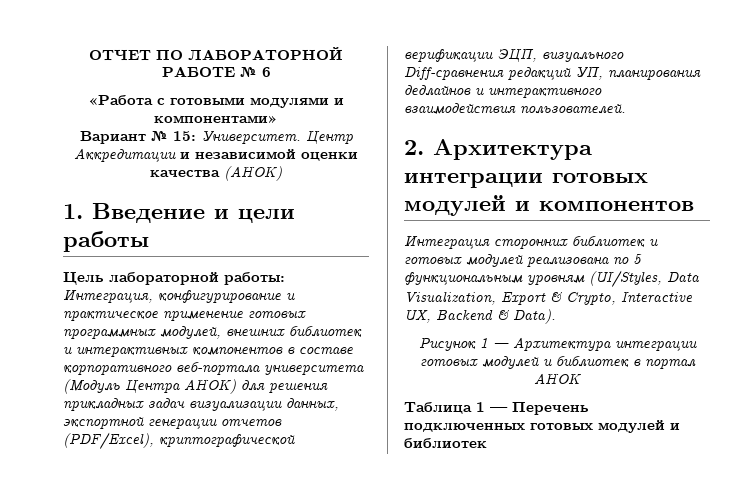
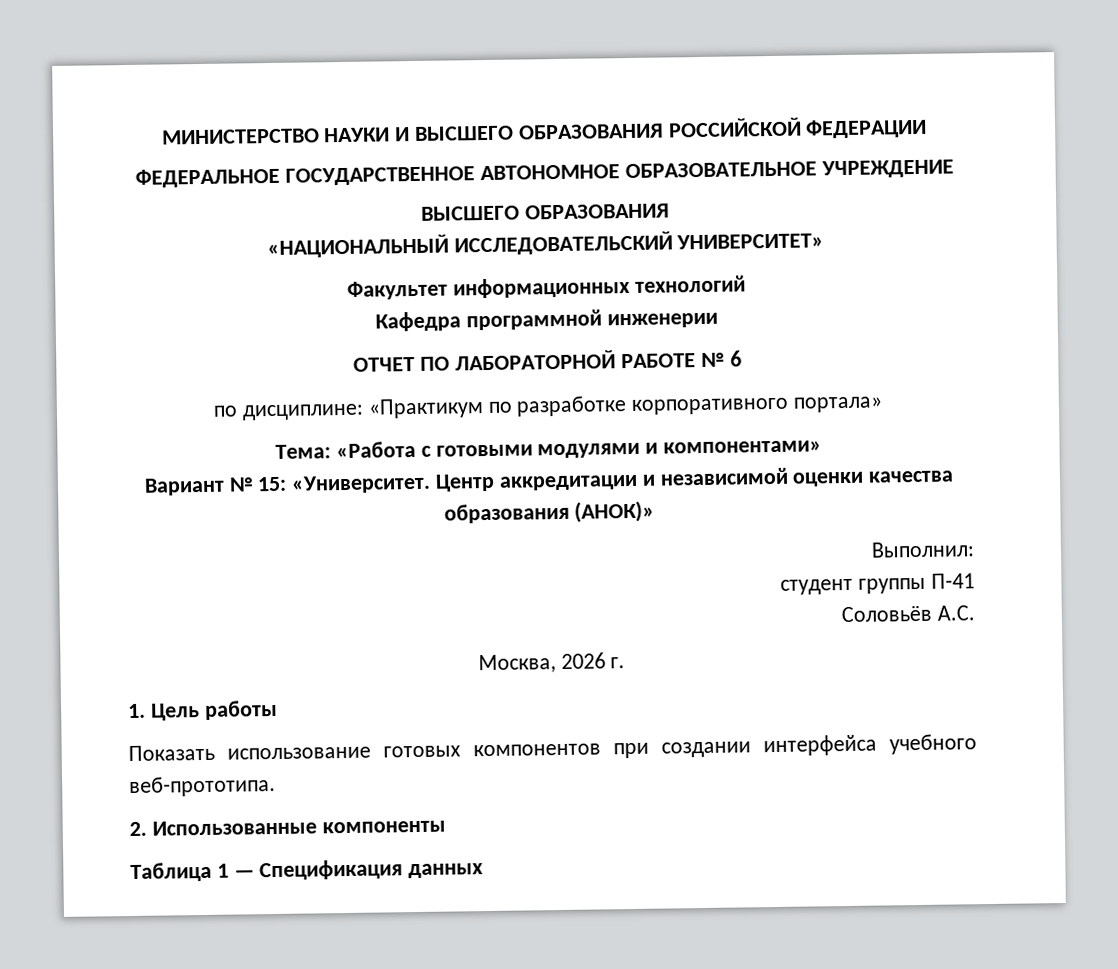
+ МИНИСТЕРСТВО НАУКИ И ВЫСШЕГО ОБРАЗОВАНИЯ РОССИЙСКОЙ ФЕДЕРАЦИИ
+ ФЕДЕРАЛЬНОЕ ГОСУДАРСТВЕННОЕ АВТОНОМНОЕ ОБРАЗОВАТЕЛЬНОЕ УЧРЕЖДЕНИЕ
+ ВЫСШЕГО ОБРАЗОВАНИЯ
+ «НАЦИОНАЛЬНЫЙ ИССЛЕДОВАТЕЛЬСКИЙ УНИВЕРСИТЕТ»
+ Факультет информационных технологий
+ Кафедра программной инженерии
- «Работа с готовыми модулями и компонентами»
+ по дисциплине: «Практикум по разработке корпоративного портала»
+ Тема: «Работа с готовыми модулями и компонентами»
- Вариант № 15: Университет. Центр Аккредитации и независимой оценки качества (АНОК)
- 1. Введение и цели работы
- Цель лабораторной работы: Интеграция, конфигурирование и практическое применение готовых программных модулей, внешних библиотек и интерактивных компонентов в составе корпоративного веб-портала университета (Модуль Центра АНОК) для решения прикладных задач визуализации данных, экспортной генерации отчетов (PDF/Excel), криптографической верификации ЭЦП, визуального Diff-сравнения редакций УП, планирования дедлайнов и интерактивного взаимодействия пользователей.
- 2. Архитектура интеграции готовых модулей и компонентов
- Интеграция сторонних библиотек и готовых модулей реализована по 5 функциональным уровням (UI/Styles, Data Visualization, Export & Crypto, Interactive UX, Backend & Data).
- Рисунок 1 — Архитектура интеграции готовых модулей и библиотек в портал АНОК
- Таблица 1 — Перечень подключенных готовых модулей и библиотек
+ Вариант № 15: «Университет. Центр аккредитации и независимой оценки качества образования (АНОК)»
+ Выполнил:
+ студент группы П-41
+ Соловьёв А.С.
+ Москва, 2026 г.
+ 1. Цель работы
+ Показать использование готовых компонентов при создании интерфейса учебного веб-прототипа.
+ 2. Использованные компоненты
+ Таблица 1 — Спецификация данных

